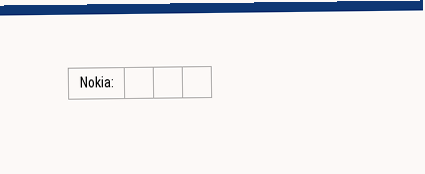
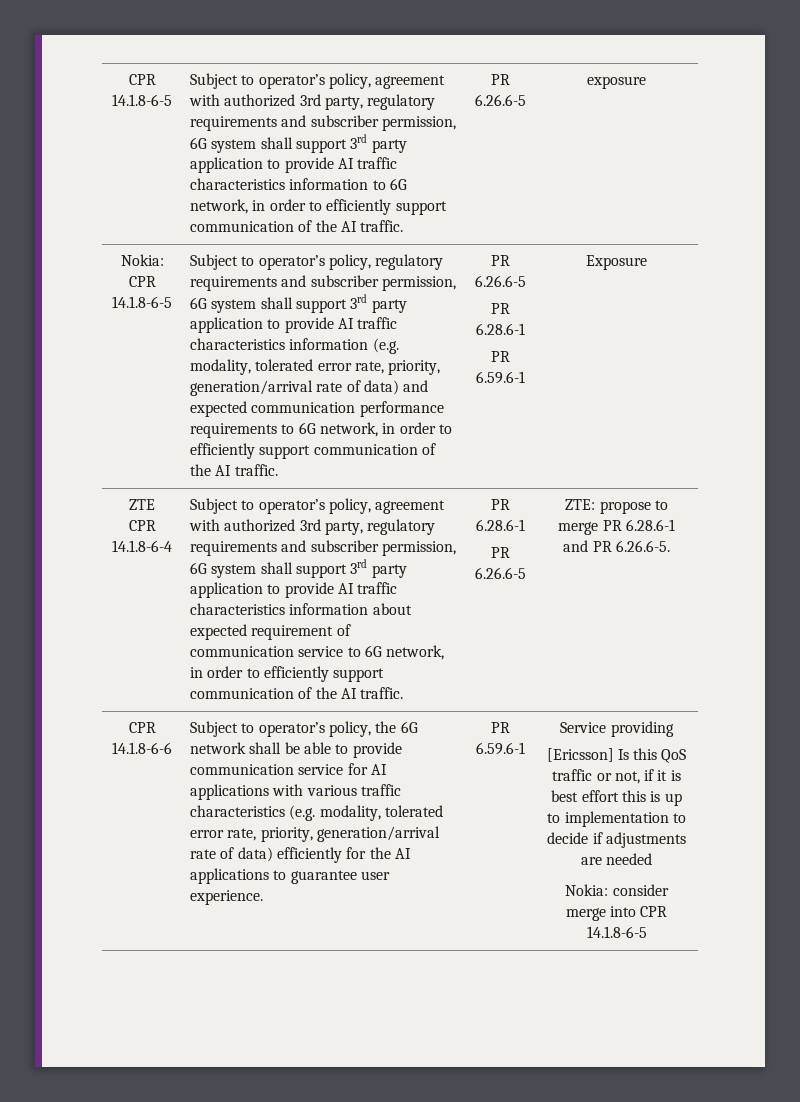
- Nokia:
+ CPR 14.1.8-6-5 | Subject to operator’s policy, agreement with authorized 3rd party, regulatory requirements and subscriber permission, 6G system shall support 3rd party application to provide AI traffic characteristics information to 6G network, in order to efficiently support communication of the AI traffic. | PR 6.26.6-5 | exposure
+ Nokia: CPR 14.1.8-6-5 | Subject to operator’s policy, regulatory requirements and subscriber permission, 6G system shall support 3rd party application to provide AI traffic characteristics information (e.g. modality, tolerated error rate, priority, generation/arrival rate of data) and expected communication performance requirements to 6G network, in order to efficiently support communication of the AI traffic. | PR 6.26.6-5
+ PR 6.28.6-1
+ PR 6.59.6-1 | Exposure
+ ZTE
+ CPR 14.1.8-6-4 | Subject to operator’s policy, agreement with authorized 3rd party, regulatory requirements and subscriber permission, 6G system shall support 3rd party application to provide AI traffic characteristics information about expected requirement of communication service to 6G network, in order to efficiently support communication of the AI traffic. | PR 6.28.6-1
+ PR 6.26.6-5 | ZTE: propose to merge PR 6.28.6-1 and PR 6.26.6-5.
+ CPR 14.1.8-6-6 | Subject to operator’s policy, the 6G network shall be able to provide communication service for AI applications with various traffic characteristics (e.g. modality, tolerated error rate, priority, generation/arrival rate of data) efficiently for the AI applications to guarantee user experience. | PR 6.59.6-1 | Service providing
+ [Ericsson] Is this QoS traffic or not, if it is best effort this is up to implementation to decide if adjustments are needed
+ Nokia: consider merge into CPR 14.1.8-6-5

